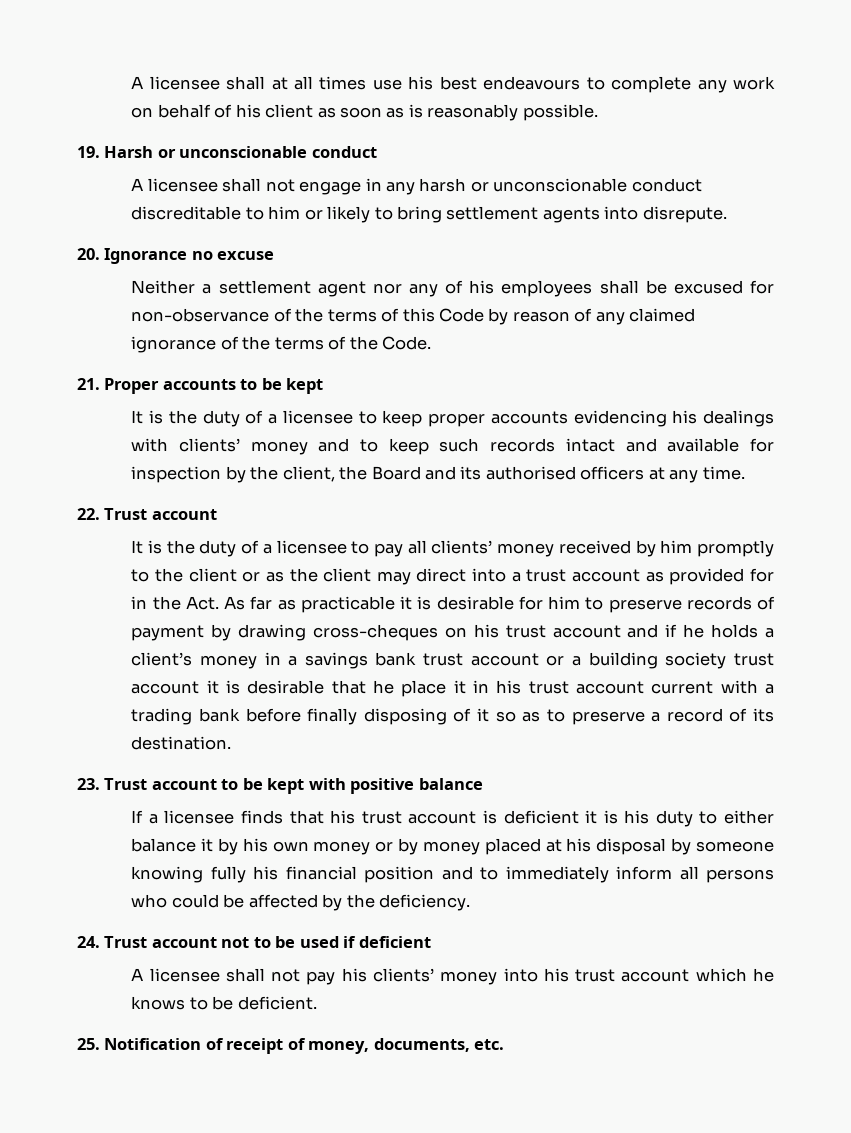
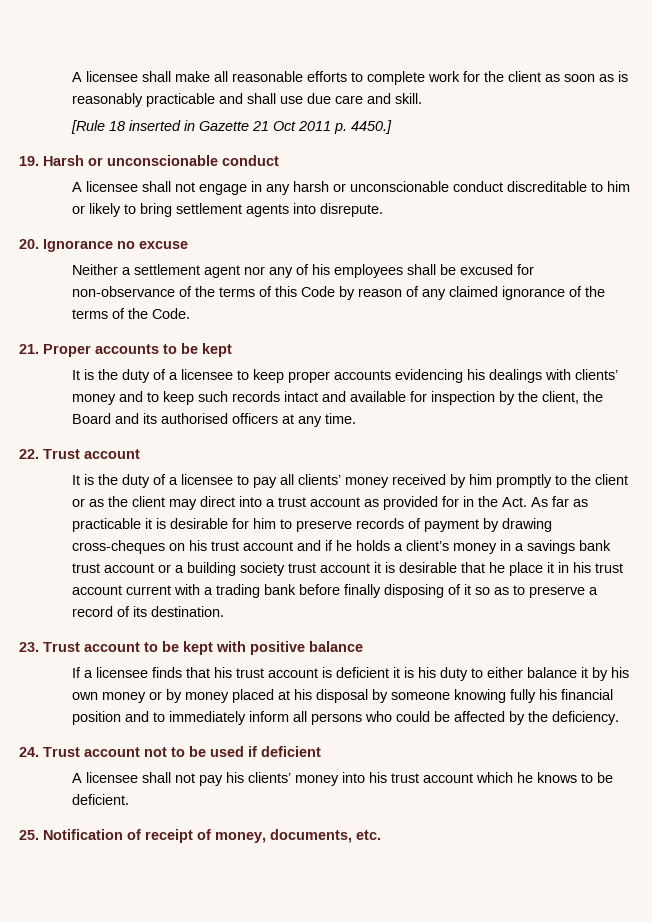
- A licensee shall at all times use his best endeavours to complete any work on behalf of his client as soon as is reasonably possible.
+ A licensee shall make all reasonable efforts to complete work for the client as soon as is reasonably practicable and shall use due care and skill.
+ [Rule 18 inserted in Gazette 21 Oct 2011 p. 4450.]

